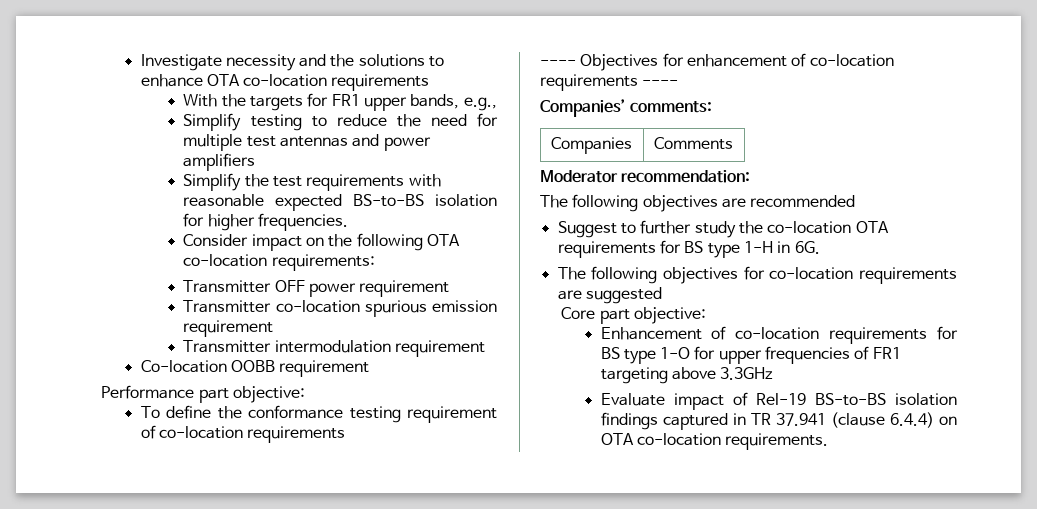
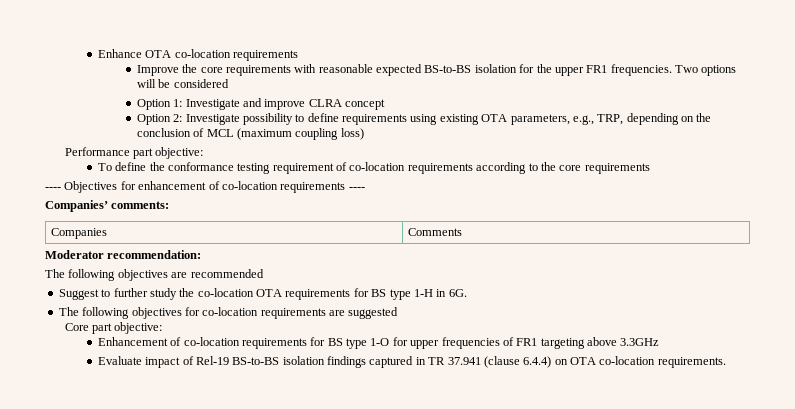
- Investigate necessity and the solutions to enhance OTA co-location requirements
- With the targets for FR1 upper bands, e.g.,
- Simplify testing to reduce the need for multiple test antennas and power amplifiers
- Simplify the test requirements with reasonable expected BS-to-BS isolation for higher frequencies.
- Consider impact on the following OTA co-location requirements:
- Transmitter OFF power requirement
- Transmitter co-location spurious emission requirement
- Transmitter intermodulation requirement
- Co-location OOBB requirement
+ Enhance OTA co-location requirements
+ Improve the core requirements with reasonable expected BS-to-BS isolation for the upper FR1 frequencies. Two options will be considered
+ Option 1: Investigate and improve CLRA concept
+ Option 2: Investigate possibility to define requirements using existing OTA parameters, e.g., TRP, depending on the conclusion of MCL (maximum coupling loss)
- To define the conformance testing requirement of co-location requirements
+ To define the conformance testing requirement of co-location requirements according to the core requirements

